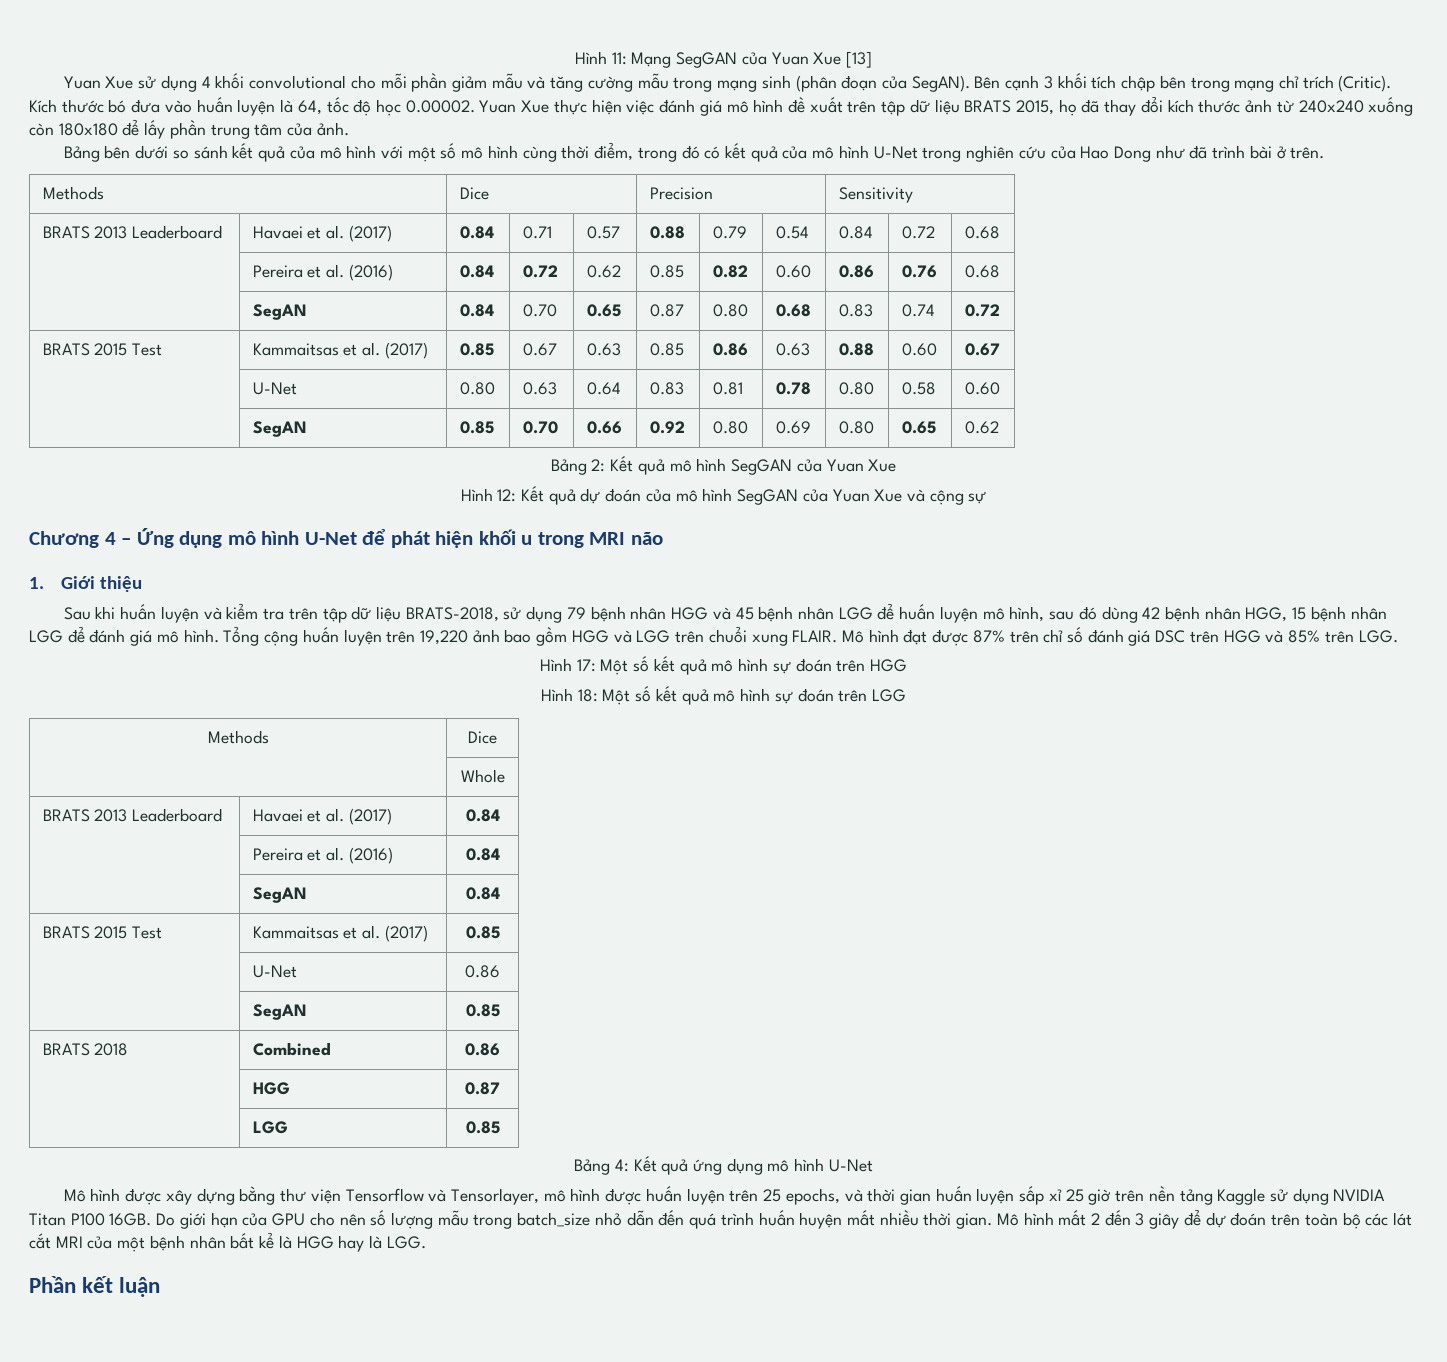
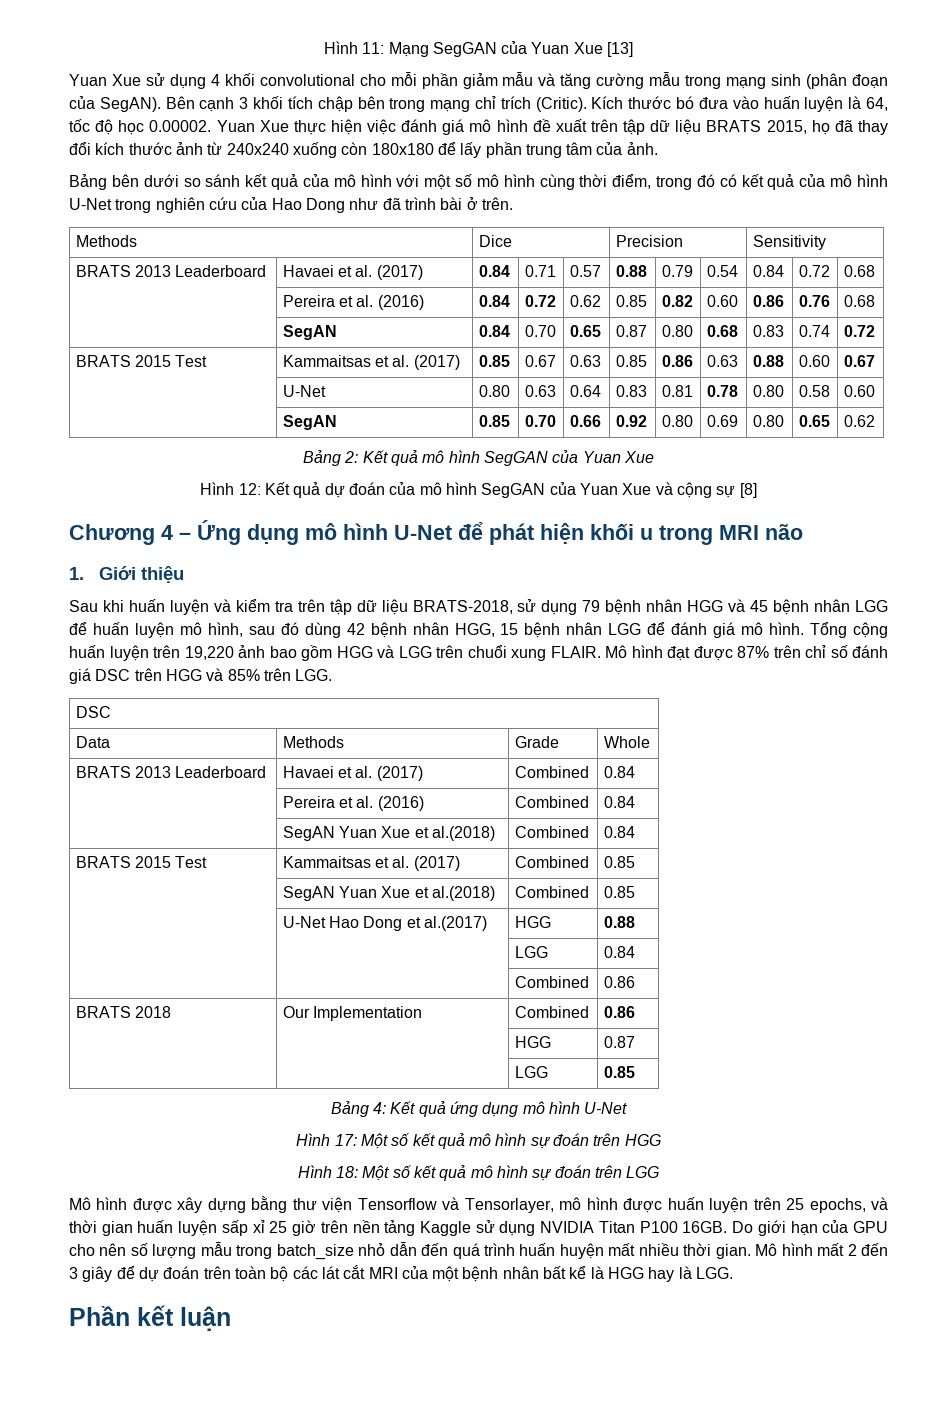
- Hình 12: Kết quả dự đoán của mô hình SegGAN của Yuan Xue và cộng sự
+ Hình 12: Kết quả dự đoán của mô hình SegGAN của Yuan Xue và cộng sự [8]
  Mô hình đạt được 87% trên chỉ số đánh giá DSC trên HGG và 85% trên LGG.
+ DSC
+ Data | Methods | Grade | Whole
+ BRATS 2013 Leaderboard | Havaei et al. (2017) | Combined | 0.84
+ | Pereira et al. (2016) | Combined | 0.84
+ | SegAN Yuan Xue et al.(2018) | Combined | 0.84
+ BRATS 2015 Test | Kammaitsas et al. (2017) | Combined | 0.85
+ | SegAN Yuan Xue et al.(2018) | Combined | 0.85
+ | U-Net Hao Dong et al.(2017) | HGG | 0.88
+ | | LGG | 0.84
+ | | Combined | 0.86
+ BRATS 2018 | Our Implementation | Combined | 0.86
+ | | HGG | 0.87
+ | | LGG | 0.85
+ Bảng 4: Kết quả ứng dụng mô hình U-Net
  Hình 18: Một số kết quả mô hình sự đoán trên LGG
- Methods | Dice
- | Whole
- BRATS 2013 Leaderboard | Havaei et al. (2017) | 0.84
- | Pereira et al. (2016) | 0.84
- | SegAN | 0.84
- BRATS 2015 Test | Kammaitsas et al. (2017) | 0.85
- | U-Net | 0.86
- | SegAN | 0.85
- BRATS 2018 | Combined | 0.86
- | HGG | 0.87
- | LGG | 0.85
- Bảng 4: Kết quả ứng dụng mô hình U-Net

